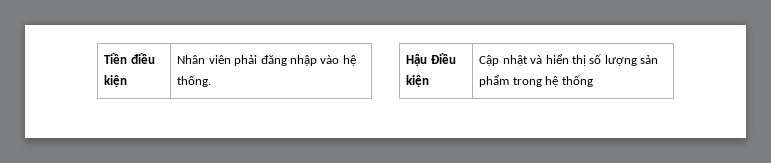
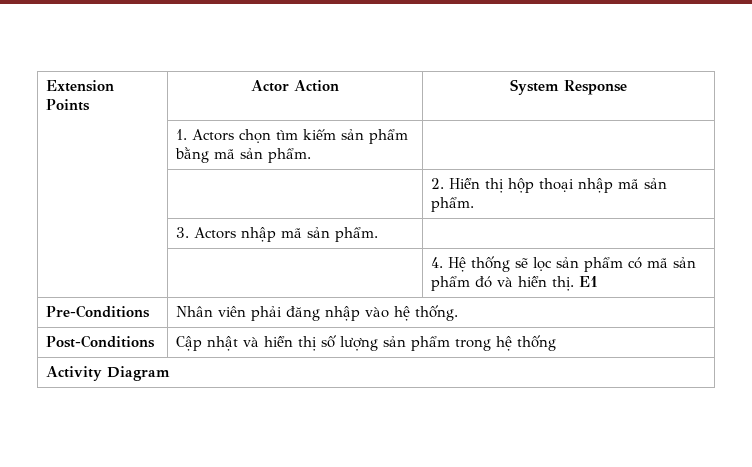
- Tiền điều kiện | Nhân viên phải đăng nhập vào hệ thống.
+ Extension Points | Actor Action | System Response
+ | 1. Actors chọn tìm kiếm sản phẩm bằng mã sản phẩm. |
+ | | 2. Hiển thị hộp thoại nhập mã sản phẩm.
+ | 3. Actors nhập mã sản phẩm. |
+ | | 4. Hệ thống sẽ lọc sản phẩm có mã sản phẩm đó và hiển thị. E1
+ Pre-Conditions | Nhân viên phải đăng nhập vào hệ thống.
- Hậu Điều kiện | Cập nhật và hiển thị số lượng sản phẩm trong hệ thống
+ Post-Conditions | Cập nhật và hiển thị số lượng sản phẩm trong hệ thống
+ Activity Diagram

